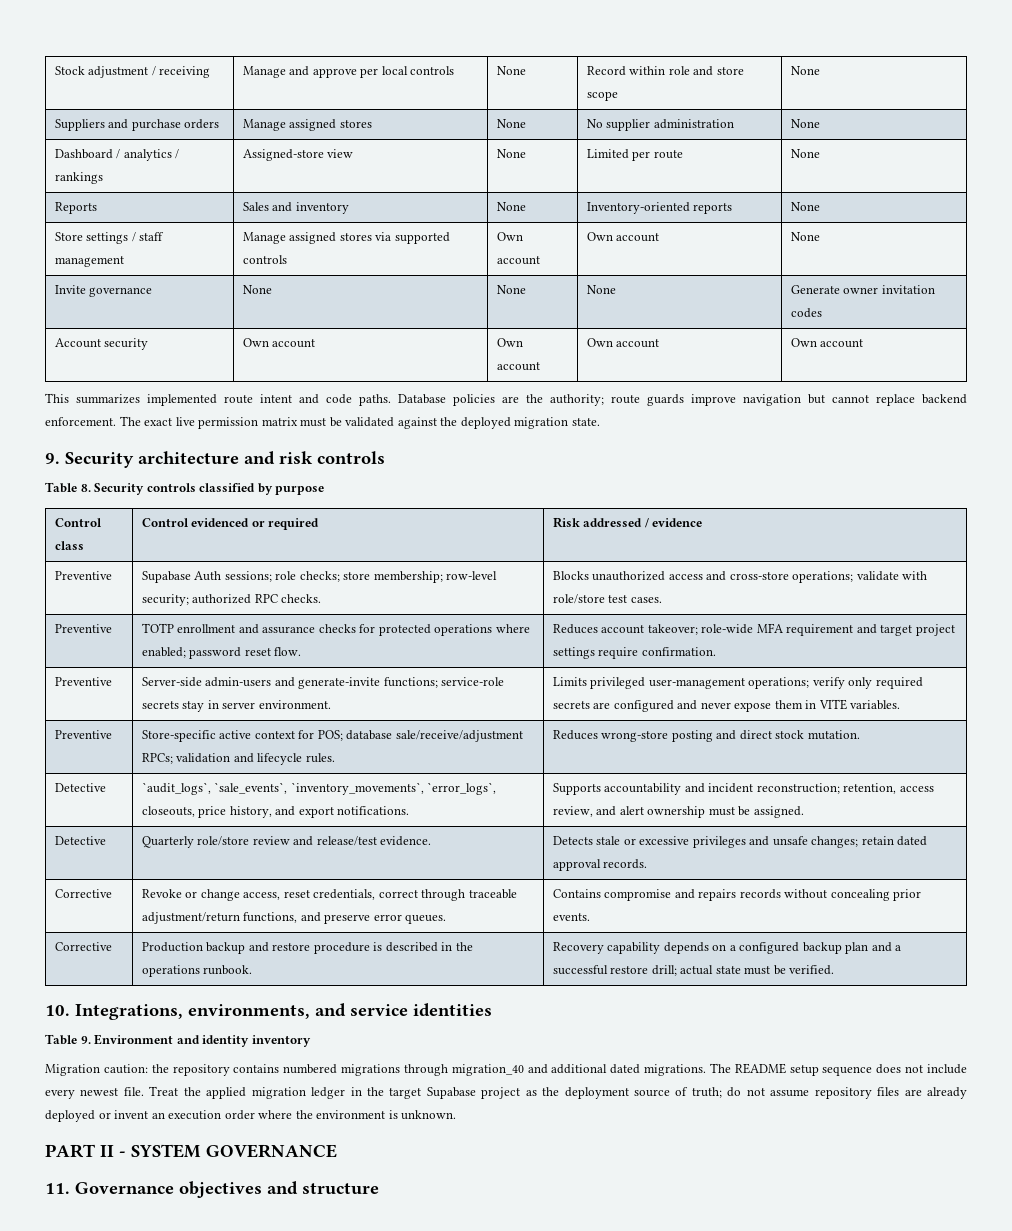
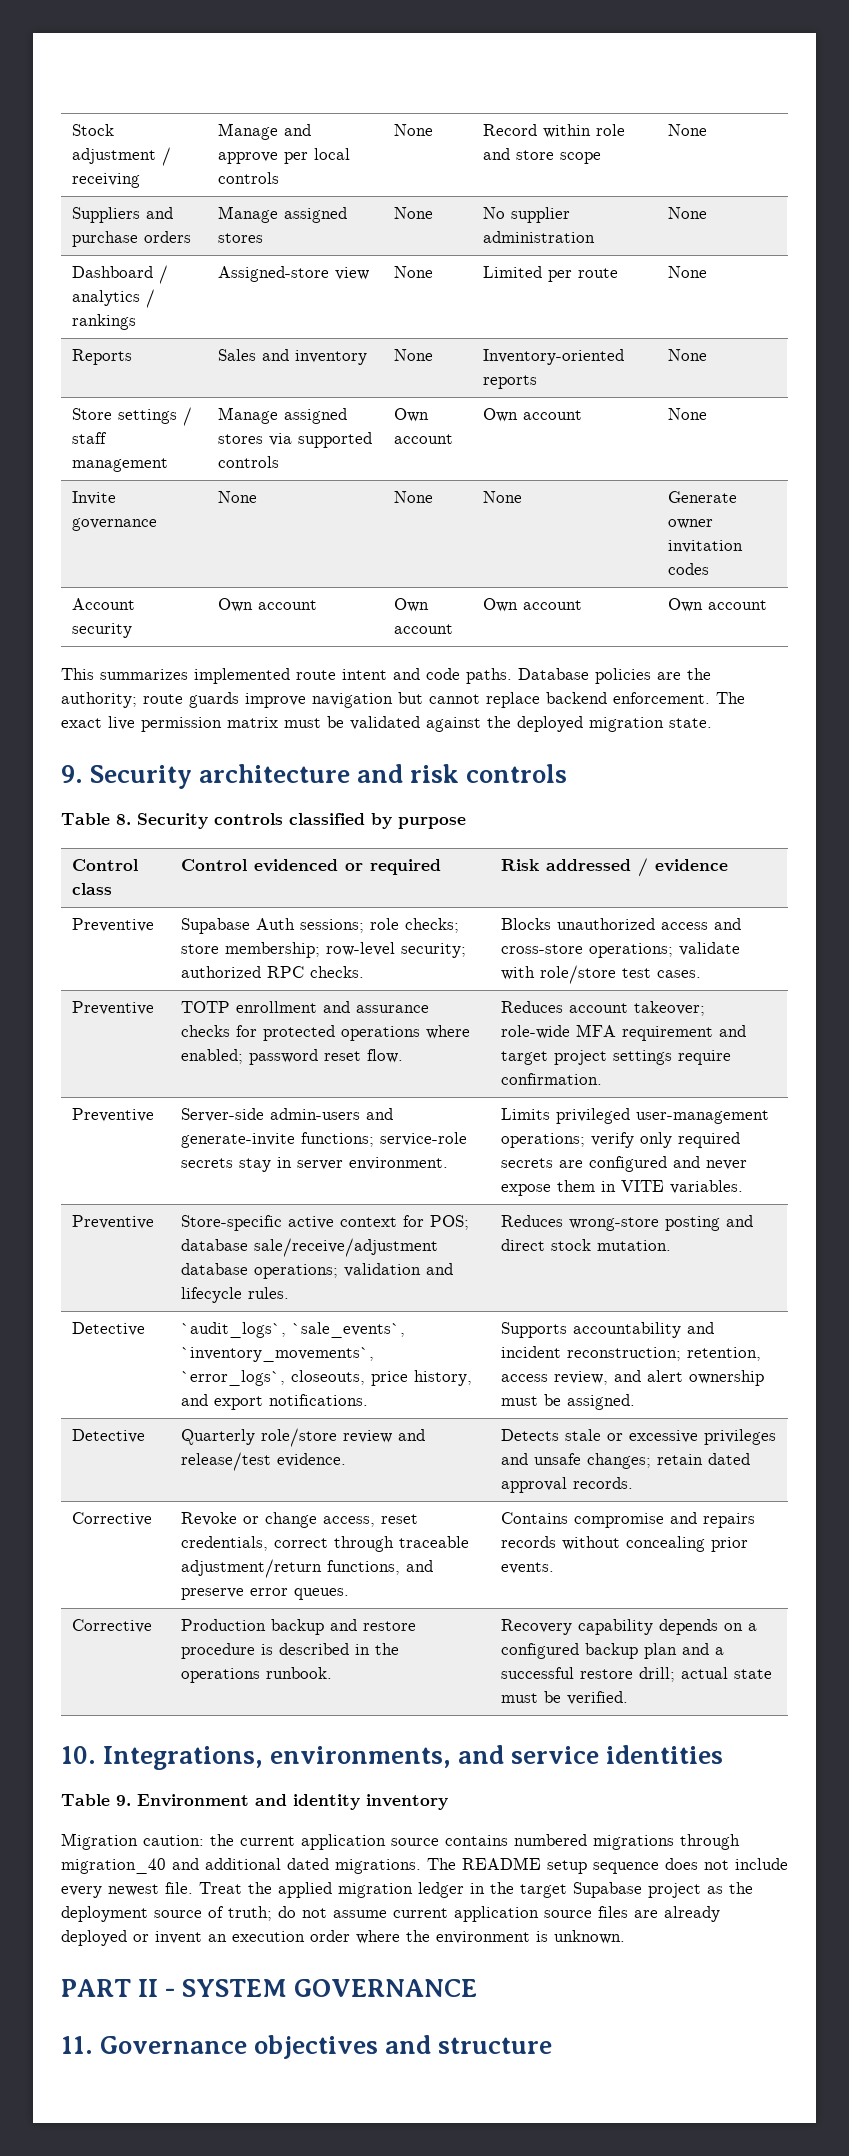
- Preventive | Store-specific active context for POS; database sale/receive/adjustment RPCs; validation and lifecycle rules. | Reduces wrong-store posting and direct stock mutation.
+ Preventive | Store-specific active context for POS; database sale/receive/adjustment database operations; validation and lifecycle rules. | Reduces wrong-store posting and direct stock mutation.
- Migration caution: the repository contains numbered migrations through migration_40 and additional dated migrations.
+ Migration caution: the current application source contains numbered migrations through migration_40 and additional dated migrations.
- Treat the applied migration ledger in the target Supabase project as the deployment source of truth; do not assume repository files are already deployed or invent an execution order where the environment is unknown.
+ Treat the applied migration ledger in the target Supabase project as the deployment source of truth; do not assume current application source files are already deployed or invent an execution order where the environment is unknown.

